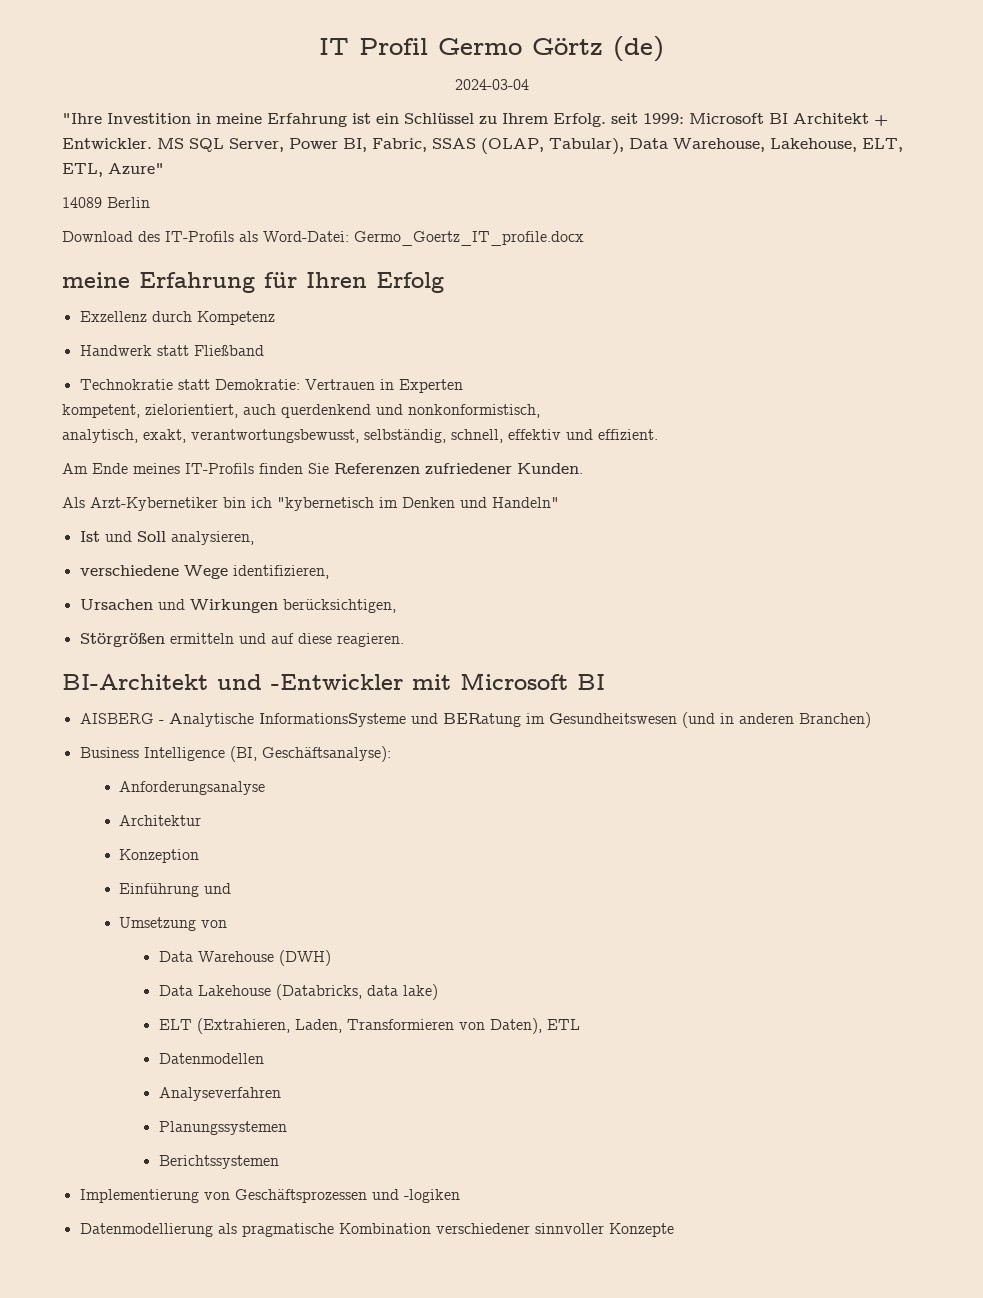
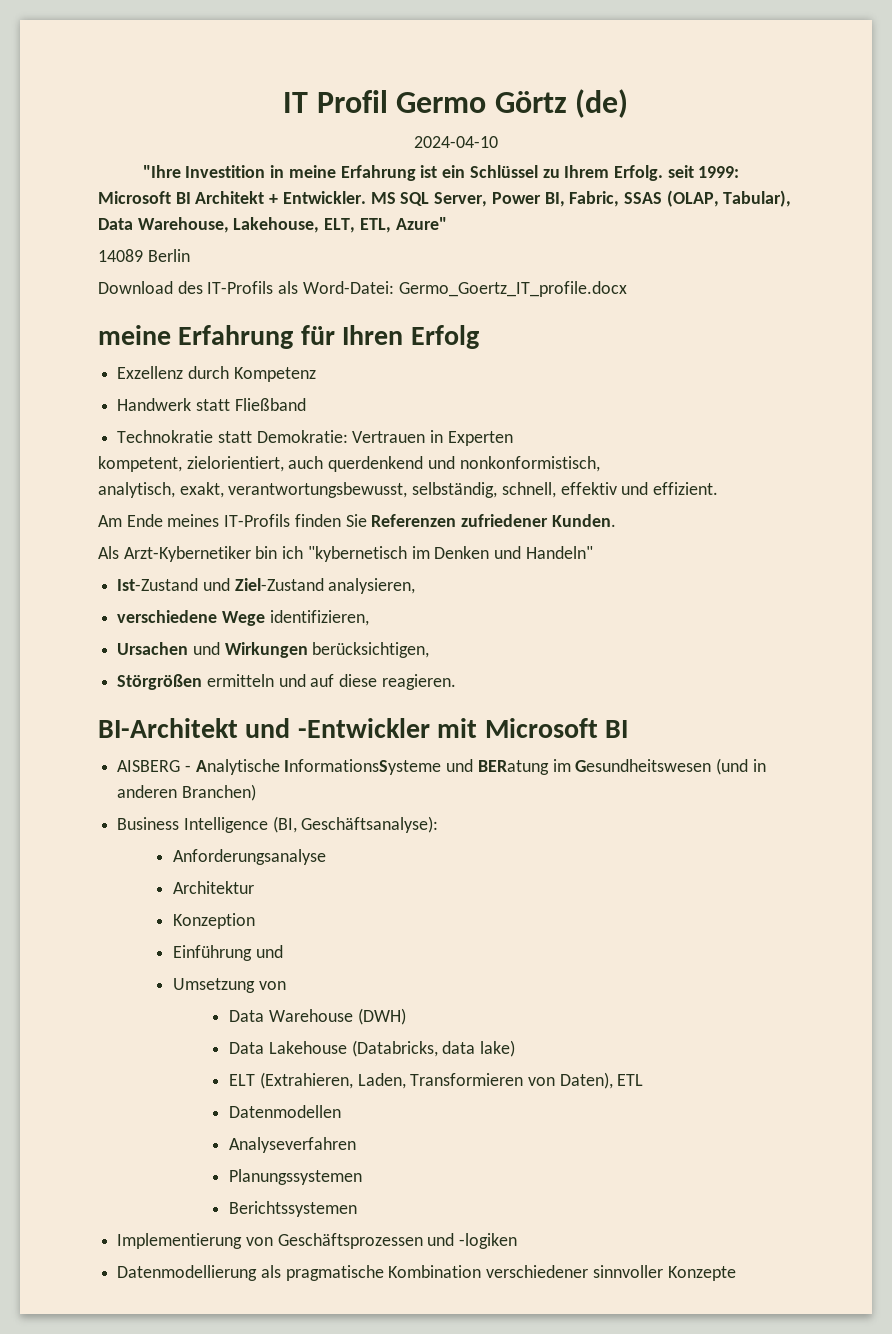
- 2024-03-04
+ 2024-04-10
- Ist und Soll analysieren,
+ Ist-Zustand und Ziel-Zustand analysieren,

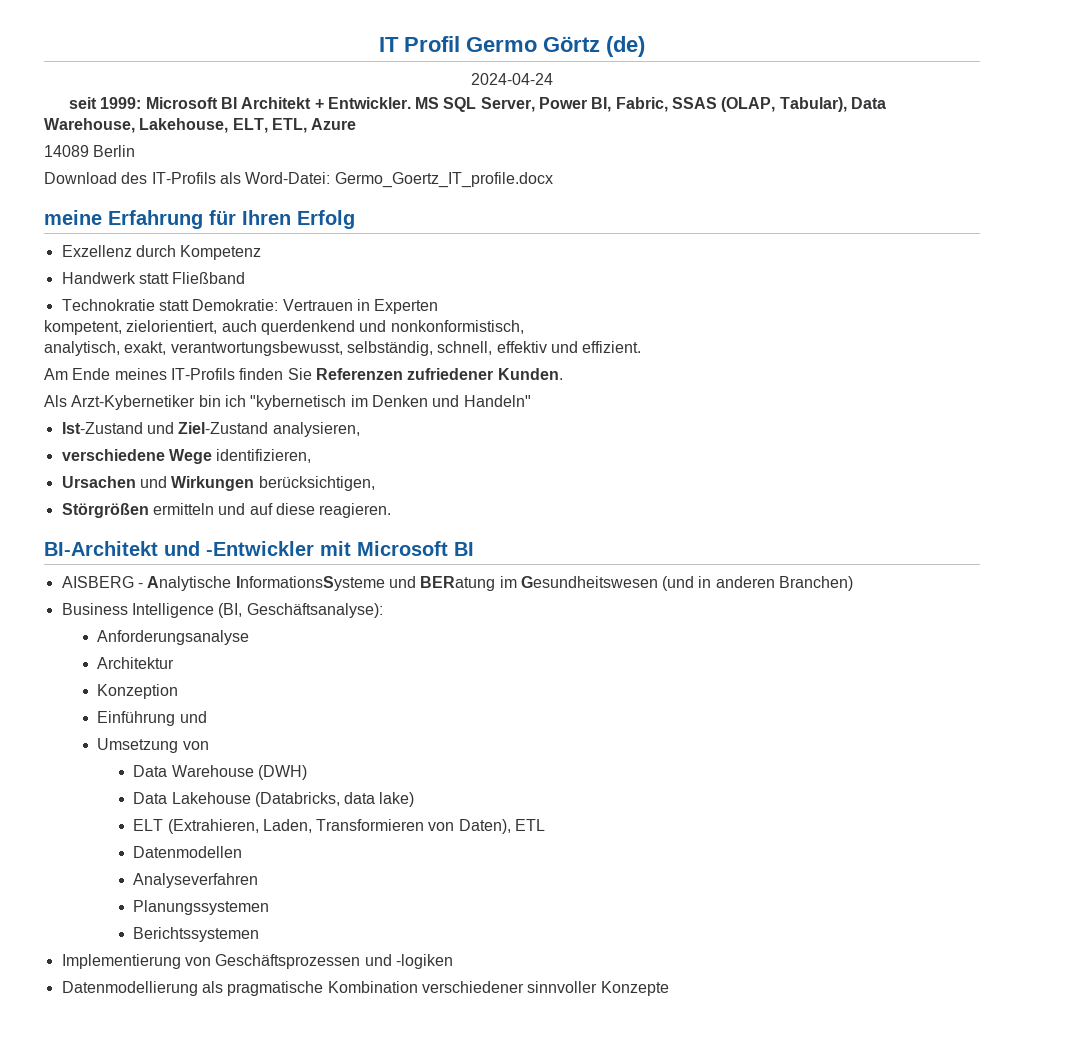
- 2024-04-10
- "Ihre Investition in meine Erfahrung ist ein Schlüssel zu Ihrem Erfolg. seit 1999: Microsoft BI Architekt + Entwickler.
+ 2024-04-24
+ seit 1999: Microsoft BI Architekt + Entwickler.
- MS SQL Server, Power BI, Fabric, SSAS (OLAP, Tabular), Data Warehouse, Lakehouse, ELT, ETL, Azure"
+ MS SQL Server, Power BI, Fabric, SSAS (OLAP, Tabular), Data Warehouse, Lakehouse, ELT, ETL, Azure

